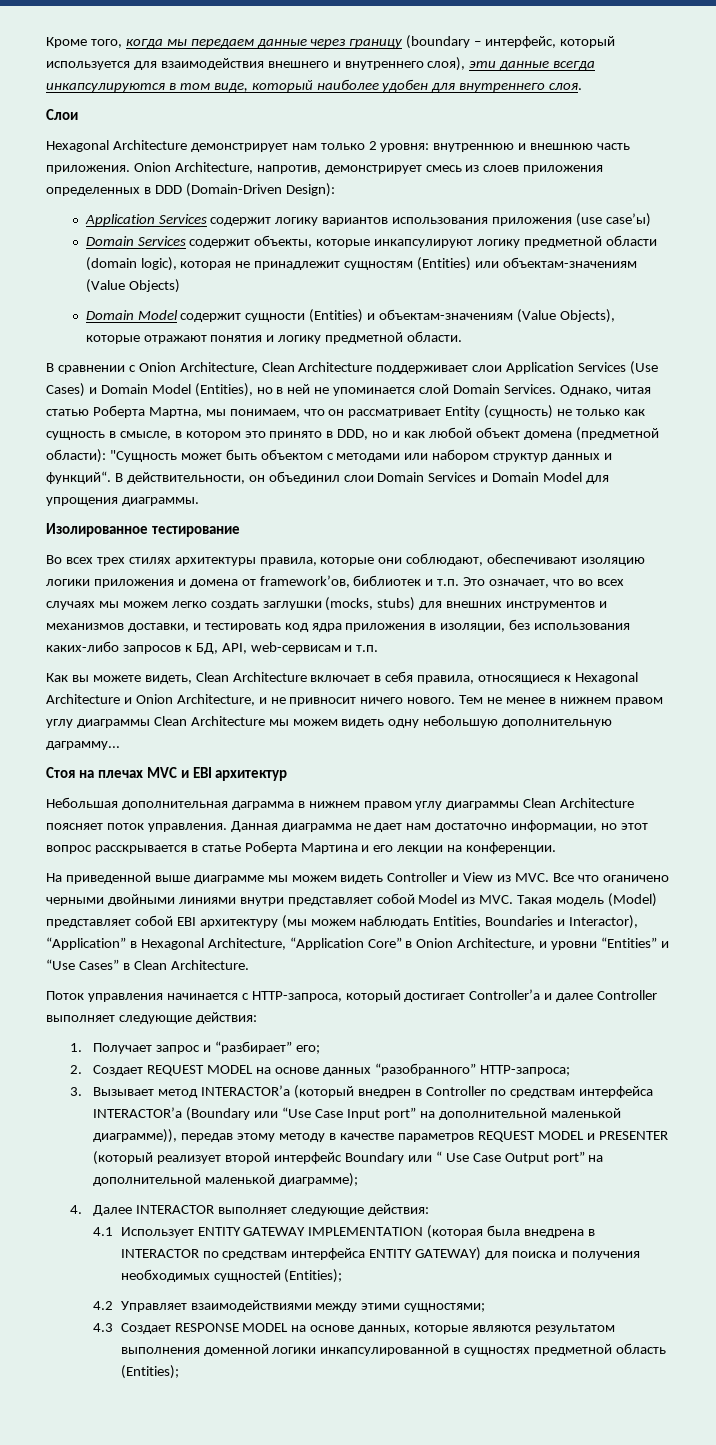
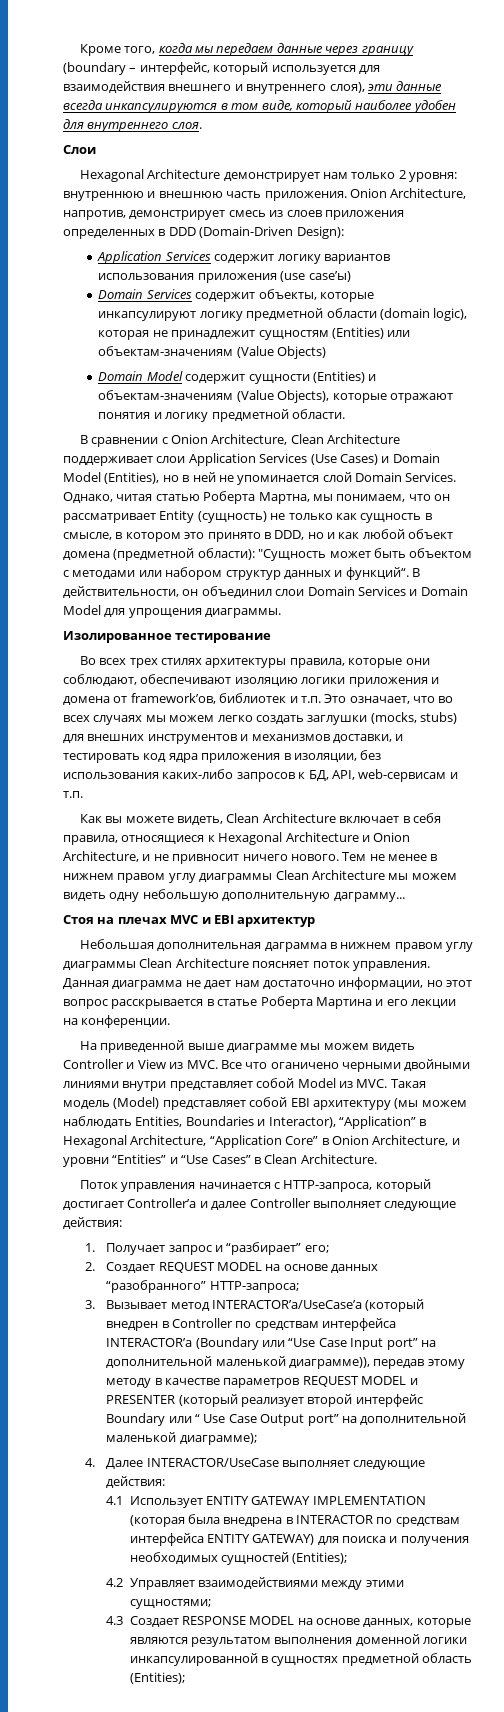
- 3. Вызывает метод INTERACTOR’a (который внедрен в Controller по средствам интерфейса INTERACTOR’a (Boundary или “Use Case Input port” на дополнительной маленькой диаграмме)), передав этому методу в качестве параметров REQUEST MODEL и PRESENTER (который реализует второй интерфейс Boundary или “ Use Case Output port” на дополнительной маленькой диаграмме);
+ 3. Вызывает метод INTERACTOR’a/UseCase’a (который внедрен в Controller по средствам интерфейса INTERACTOR’a (Boundary или “Use Case Input port” на дополнительной маленькой диаграмме)), передав этому методу в качестве параметров REQUEST MODEL и PRESENTER (который реализует второй интерфейс Boundary или “ Use Case Output port” на дополнительной маленькой диаграмме);
- 4. Далее INTERACTOR выполняет следующие действия:
+ 4. Далее INTERACTOR/UseCase выполняет следующие действия:

